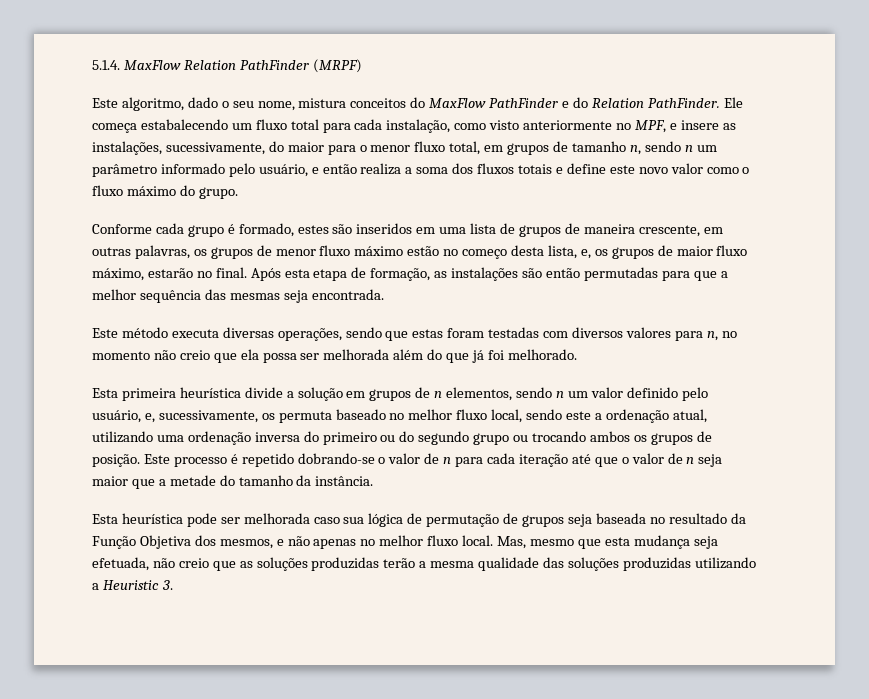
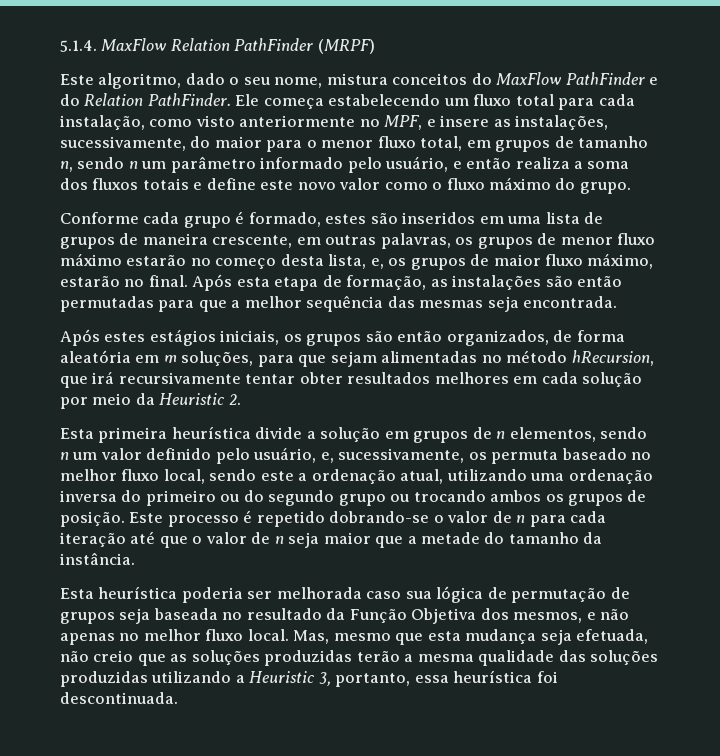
- Ele começa estabalecendo um fluxo total para cada instalação, como visto anteriormente no MPF, e insere as instalações, sucessivamente, do maior para o menor fluxo total, em grupos de tamanho n, sendo n um parâmetro informado pelo usuário, e então realiza a soma dos fluxos totais e define este novo valor como o fluxo máximo do grupo.
+ Ele começa estabelecendo um fluxo total para cada instalação, como visto anteriormente no MPF, e insere as instalações, sucessivamente, do maior para o menor fluxo total, em grupos de tamanho n, sendo n um parâmetro informado pelo usuário, e então realiza a soma dos fluxos totais e define este novo valor como o fluxo máximo do grupo.
- Conforme cada grupo é formado, estes são inseridos em uma lista de grupos de maneira crescente, em outras palavras, os grupos de menor fluxo máximo estão no começo desta lista, e, os grupos de maior fluxo máximo, estarão no final.
+ Conforme cada grupo é formado, estes são inseridos em uma lista de grupos de maneira crescente, em outras palavras, os grupos de menor fluxo máximo estarão no começo desta lista, e, os grupos de maior fluxo máximo, estarão no final.
- Este método executa diversas operações, sendo que estas foram testadas com diversos valores para n, no momento não creio que ela possa ser melhorada além do que já foi melhorado.
+ Após estes estágios iniciais, os grupos são então organizados, de forma aleatória em m soluções, para que sejam alimentadas no método hRecursion, que irá recursivamente tentar obter resultados melhores em cada solução por meio da Heuristic 2.
- Esta heurística pode ser melhorada caso sua lógica de permutação de grupos seja baseada no resultado da Função Objetiva dos mesmos, e não apenas no melhor fluxo local.
+ Esta heurística poderia ser melhorada caso sua lógica de permutação de grupos seja baseada no resultado da Função Objetiva dos mesmos, e não apenas no melhor fluxo local.
- Mas, mesmo que esta mudança seja efetuada, não creio que as soluções produzidas terão a mesma qualidade das soluções produzidas utilizando a Heuristic 3.
+ Mas, mesmo que esta mudança seja efetuada, não creio que as soluções produzidas terão a mesma qualidade das soluções produzidas utilizando a Heuristic 3, portanto, essa heurística foi descontinuada.

